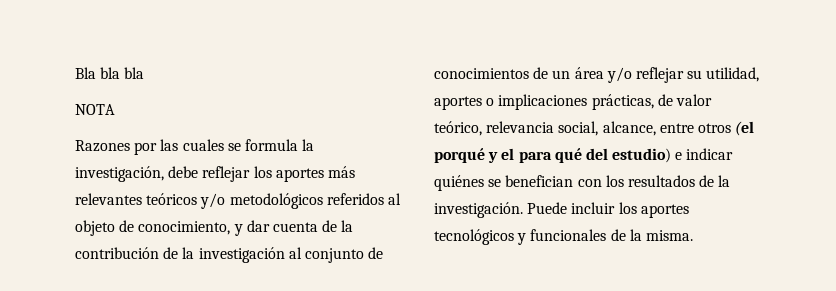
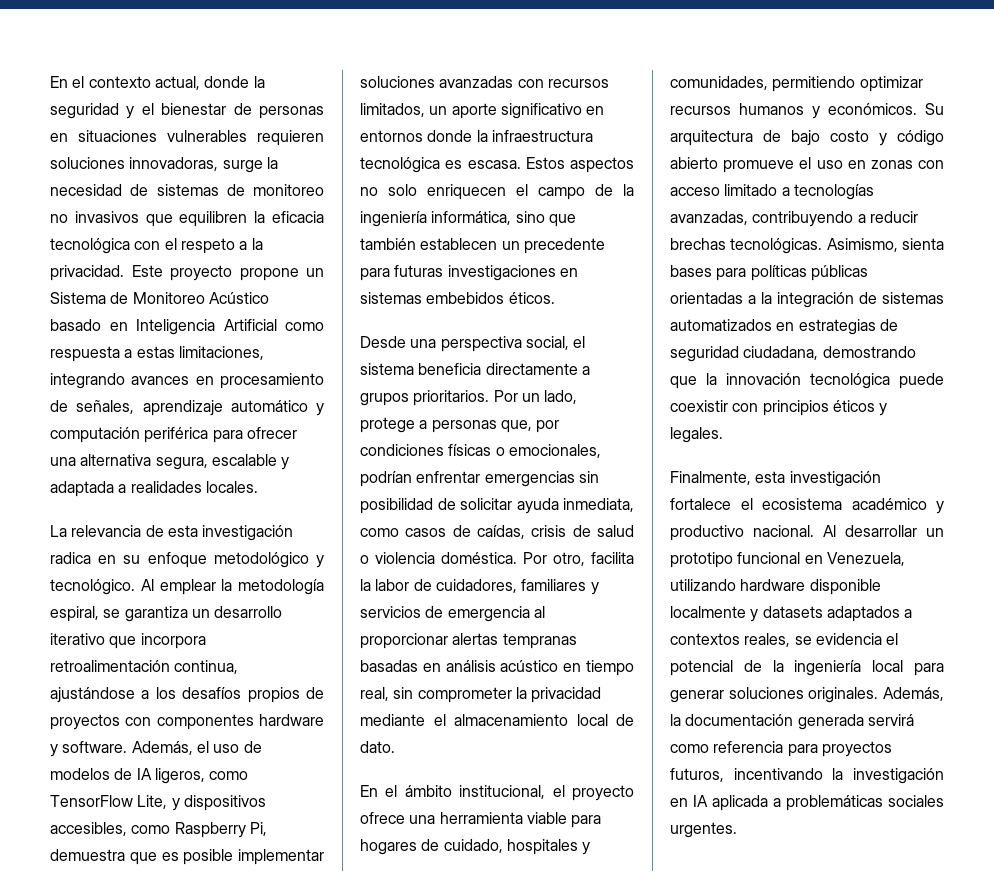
- Bla bla bla
- NOTA
- Razones por las cuales se formula la investigación, debe reflejar los aportes más relevantes teóricos y/o metodológicos referidos al objeto de conocimiento, y dar cuenta de la contribución de la investigación al conjunto de conocimientos de un área y/o reflejar su utilidad, aportes o implicaciones prácticas, de valor teórico, relevancia social, alcance, entre otros (el porqué y el para qué del estudio) e indicar quiénes se benefician con los resultados de la investigación. Puede incluir los aportes tecnológicos y funcionales de la misma.
+ En el contexto actual, donde la seguridad y el bienestar de personas en situaciones vulnerables requieren soluciones innovadoras, surge la necesidad de sistemas de monitoreo no invasivos que equilibren la eficacia tecnológica con el respeto a la privacidad. Este proyecto propone un Sistema de Monitoreo Acústico basado en Inteligencia Artificial como respuesta a estas limitaciones, integrando avances en procesamiento de señales, aprendizaje automático y computación periférica para ofrecer una alternativa segura, escalable y adaptada a realidades locales.
+ La relevancia de esta investigación radica en su enfoque metodológico y tecnológico. Al emplear la metodología espiral, se garantiza un desarrollo iterativo que incorpora retroalimentación continua, ajustándose a los desafíos propios de proyectos con componentes hardware y software. Además, el uso de modelos de IA ligeros, como TensorFlow Lite, y dispositivos accesibles, como Raspberry Pi, demuestra que es posible implementar soluciones avanzadas con recursos limitados, un aporte significativo en entornos donde la infraestructura tecnológica es escasa. Estos aspectos no solo enriquecen el campo de la ingeniería informática, sino que también establecen un precedente para futuras investigaciones en sistemas embebidos éticos.
+ Desde una perspectiva social, el sistema beneficia directamente a grupos prioritarios. Por un lado, protege a personas que, por condiciones físicas o emocionales, podrían enfrentar emergencias sin posibilidad de solicitar ayuda inmediata, como casos de caídas, crisis de salud o violencia doméstica. Por otro, facilita la labor de cuidadores, familiares y servicios de emergencia al proporcionar alertas tempranas basadas en análisis acústico en tiempo real, sin comprometer la privacidad mediante el almacenamiento local de dato.
+ En el ámbito institucional, el proyecto ofrece una herramienta viable para hogares de cuidado, hospitales y comunidades, permitiendo optimizar recursos humanos y económicos. Su arquitectura de bajo costo y código abierto promueve el uso en zonas con acceso limitado a tecnologías avanzadas, contribuyendo a reducir brechas tecnológicas. Asimismo, sienta bases para políticas públicas orientadas a la integración de sistemas automatizados en estrategias de seguridad ciudadana, demostrando que la innovación tecnológica puede coexistir con principios éticos y legales.
+ Finalmente, esta investigación fortalece el ecosistema académico y productivo nacional. Al desarrollar un prototipo funcional en Venezuela, utilizando hardware disponible localmente y datasets adaptados a contextos reales, se evidencia el potencial de la ingeniería local para generar soluciones originales. Además, la documentación generada servirá como referencia para proyectos futuros, incentivando la investigación en IA aplicada a problemáticas sociales urgentes.

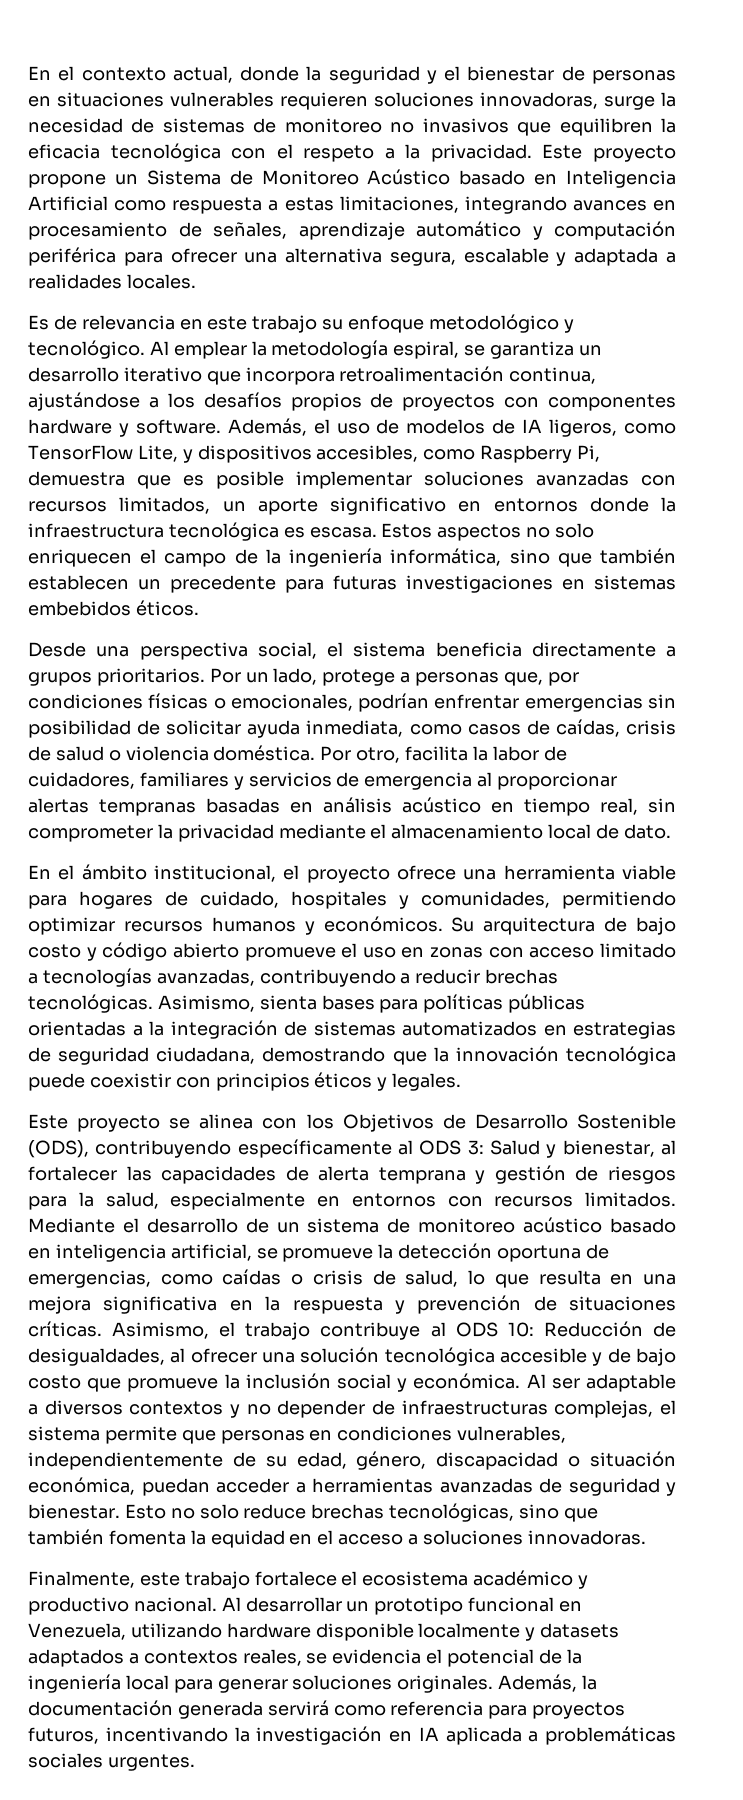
- La relevancia de esta investigación radica en su enfoque metodológico y tecnológico.
+ Es de relevancia en este trabajo su enfoque metodológico y tecnológico.
+ Este proyecto se alinea con los Objetivos de Desarrollo Sostenible (ODS), contribuyendo específicamente al ODS 3: Salud y bienestar, al fortalecer las capacidades de alerta temprana y gestión de riesgos para la salud, especialmente en entornos con recursos limitados. Mediante el desarrollo de un sistema de monitoreo acústico basado en inteligencia artificial, se promueve la detección oportuna de emergencias, como caídas o crisis de salud, lo que resulta en una mejora significativa en la respuesta y prevención de situaciones críticas. Asimismo, el trabajo contribuye al ODS 10: Reducción de desigualdades, al ofrecer una solución tecnológica accesible y de bajo costo que promueve la inclusión social y económica. Al ser adaptable a diversos contextos y no depender de infraestructuras complejas, el sistema permite que personas en condiciones vulnerables, independientemente de su edad, género, discapacidad o situación económica, puedan acceder a herramientas avanzadas de seguridad y bienestar. Esto no solo reduce brechas tecnológicas, sino que también fomenta la equidad en el acceso a soluciones innovadoras.
- Finalmente, esta investigación fortalece el ecosistema académico y productivo nacional.
+ Finalmente, este trabajo fortalece el ecosistema académico y productivo nacional.

